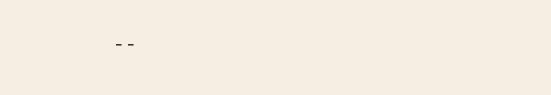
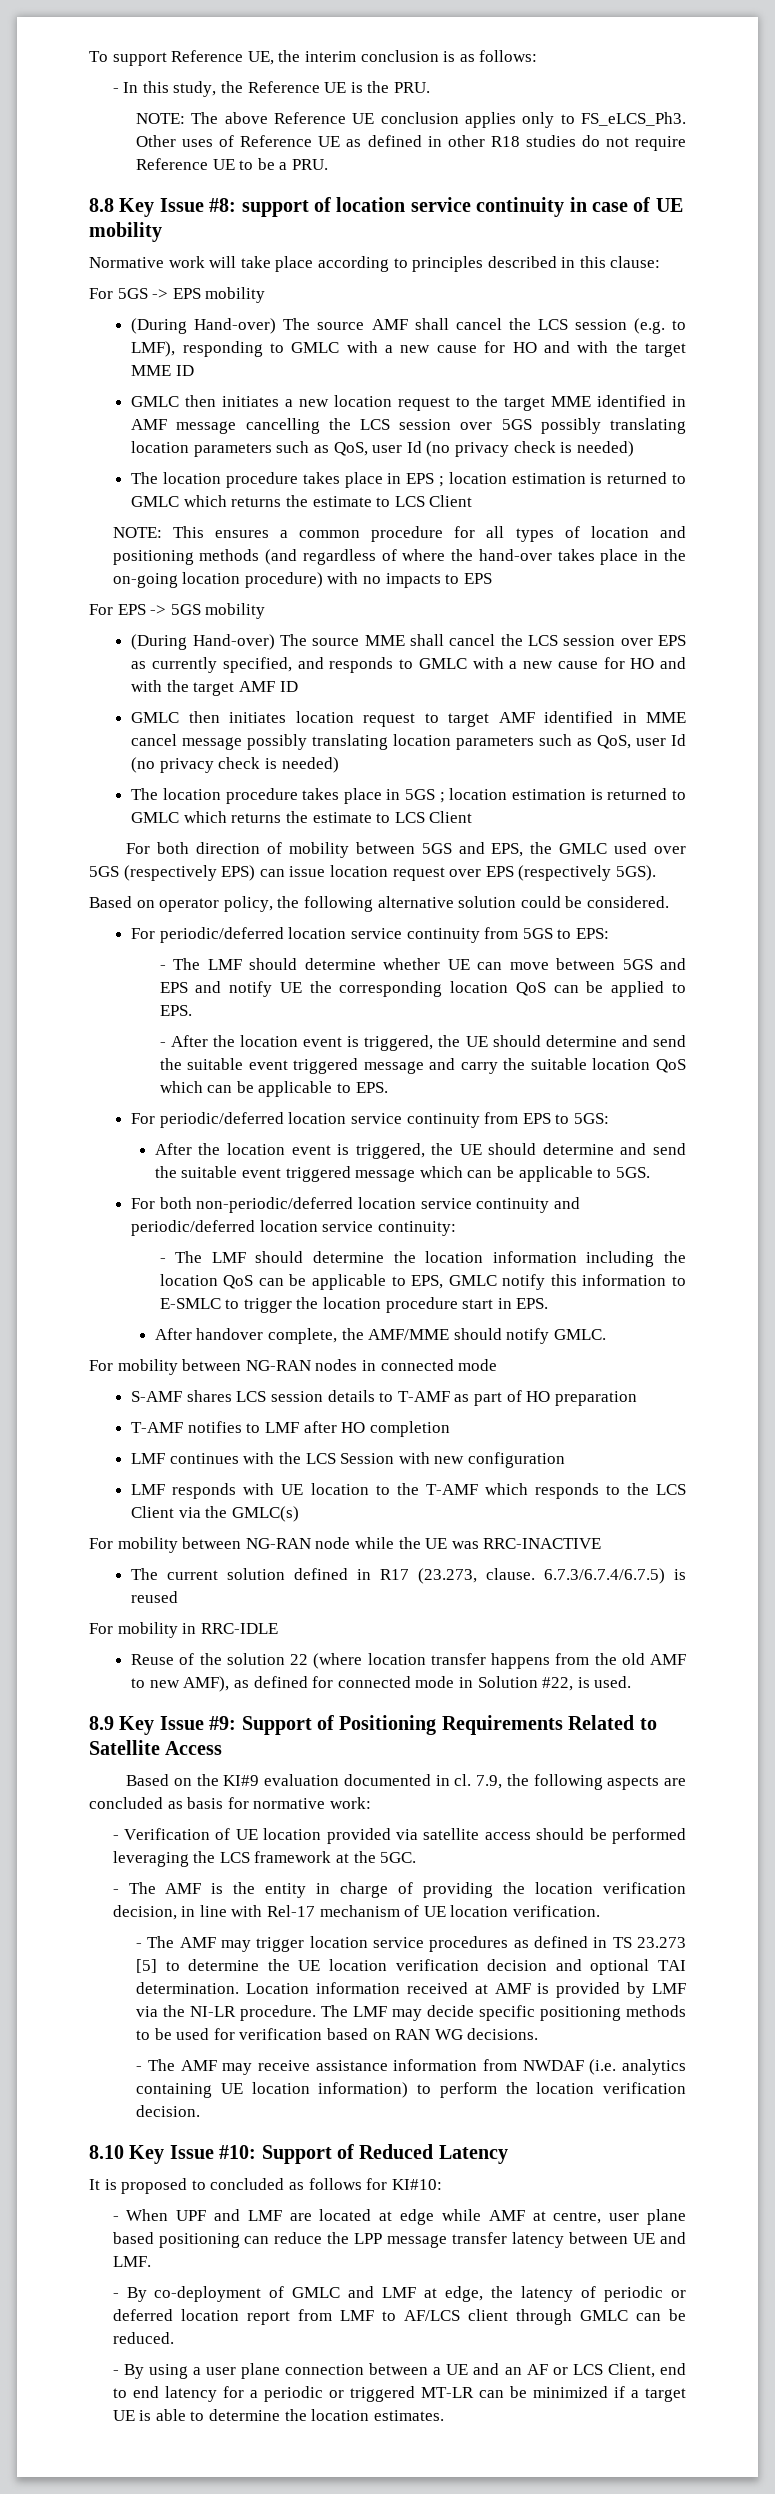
- - -
+ To support Reference UE, the interim conclusion is as follows:
+ - In this study, the Reference UE is the PRU.
+ NOTE: The above Reference UE conclusion applies only to FS_eLCS_Ph3. Other uses of Reference UE as defined in other R18 studies do not require Reference UE to be a PRU.
+ 8.8 Key Issue #8: support of location service continuity in case of UE mobility
+ Normative work will take place according to principles described in this clause:
+ For 5GS -> EPS mobility
+ (During Hand-over) The source AMF shall cancel the LCS session (e.g. to LMF), responding to GMLC with a new cause for HO and with the target MME ID
+ GMLC then initiates a new location request to the target MME identified in AMF message cancelling the LCS session over 5GS possibly translating location parameters such as QoS, user Id (no privacy check is needed)
+ The location procedure takes place in EPS ; location estimation is returned to GMLC which returns the estimate to LCS Client
+ NOTE: This ensures a common procedure for all types of location and positioning methods (and regardless of where the hand-over takes place in the on-going location procedure) with no impacts to EPS
+ For EPS -> 5GS mobility
+ (During Hand-over) The source MME shall cancel the LCS session over EPS as currently specified, and responds to GMLC with a new cause for HO and with the target AMF ID
+ GMLC then initiates location request to target AMF identified in MME cancel message possibly translating location parameters such as QoS, user Id (no privacy check is needed)
+ The location procedure takes place in 5GS ; location estimation is returned to GMLC which returns the estimate to LCS Client
+ For both direction of mobility between 5GS and EPS, the GMLC used over 5GS (respectively EPS) can issue location request over EPS (respectively 5GS).
+ Based on operator policy, the following alternative solution could be considered.
+ For periodic/deferred location service continuity from 5GS to EPS:
+ - The LMF should determine whether UE can move between 5GS and EPS and notify UE the corresponding location QoS can be applied to EPS.
+ - After the location event is triggered, the UE should determine and send the suitable event triggered message and carry the suitable location QoS which can be applicable to EPS.
+ For periodic/deferred location service continuity from EPS to 5GS:
+ After the location event is triggered, the UE should determine and send the suitable event triggered message which can be applicable to 5GS.
+ For both non-periodic/deferred location service continuity and periodic/deferred location service continuity:
+ - The LMF should determine the location information including the location QoS can be applicable to EPS, GMLC notify this information to E-SMLC to trigger the location procedure start in EPS.
+ After handover complete, the AMF/MME should notify GMLC.
+ For mobility between NG-RAN nodes in connected mode
+ S-AMF shares LCS session details to T-AMF as part of HO preparation
+ T-AMF notifies to LMF after HO completion
+ LMF continues with the LCS Session with new configuration
+ LMF responds with UE location to the T-AMF which responds to the LCS Client via the GMLC(s)
+ For mobility between NG-RAN node while the UE was RRC-INACTIVE
+ The current solution defined in R17 (23.273, clause. 6.7.3/6.7.4/6.7.5) is reused
+ For mobility in RRC-IDLE
+ Reuse of the solution 22 (where location transfer happens from the old AMF to new AMF), as defined for connected mode in Solution #22, is used.
+ 8.9 Key Issue #9: Support of Positioning Requirements Related to Satellite Access
+ Based on the KI#9 evaluation documented in cl. 7.9, the following aspects are concluded as basis for normative work:
+ - Verification of UE location provided via satellite access should be performed leveraging the LCS framework at the 5GC.
+ - The AMF is the entity in charge of providing the location verification decision, in line with Rel-17 mechanism of UE location verification.
+ - The AMF may trigger location service procedures as defined in TS 23.273 [5] to determine the UE location verification decision and optional TAI determination. Location information received at AMF is provided by LMF via the NI-LR procedure. The LMF may decide specific positioning methods to be used for verification based on RAN WG decisions.
+ - The AMF may receive assistance information from NWDAF (i.e. analytics containing UE location information) to perform the location verification decision.
+ 8.10 Key Issue #10: Support of Reduced Latency
+ It is proposed to concluded as follows for KI#10:
+ - When UPF and LMF are located at edge while AMF at centre, user plane based positioning can reduce the LPP message transfer latency between UE and LMF.
+ - By co-deployment of GMLC and LMF at edge, the latency of periodic or deferred location report from LMF to AF/LCS client through GMLC can be reduced.
+ - By using a user plane connection between a UE and an AF or LCS Client, end to end latency for a periodic or triggered MT-LR can be minimized if a target UE is able to determine the location estimates.

